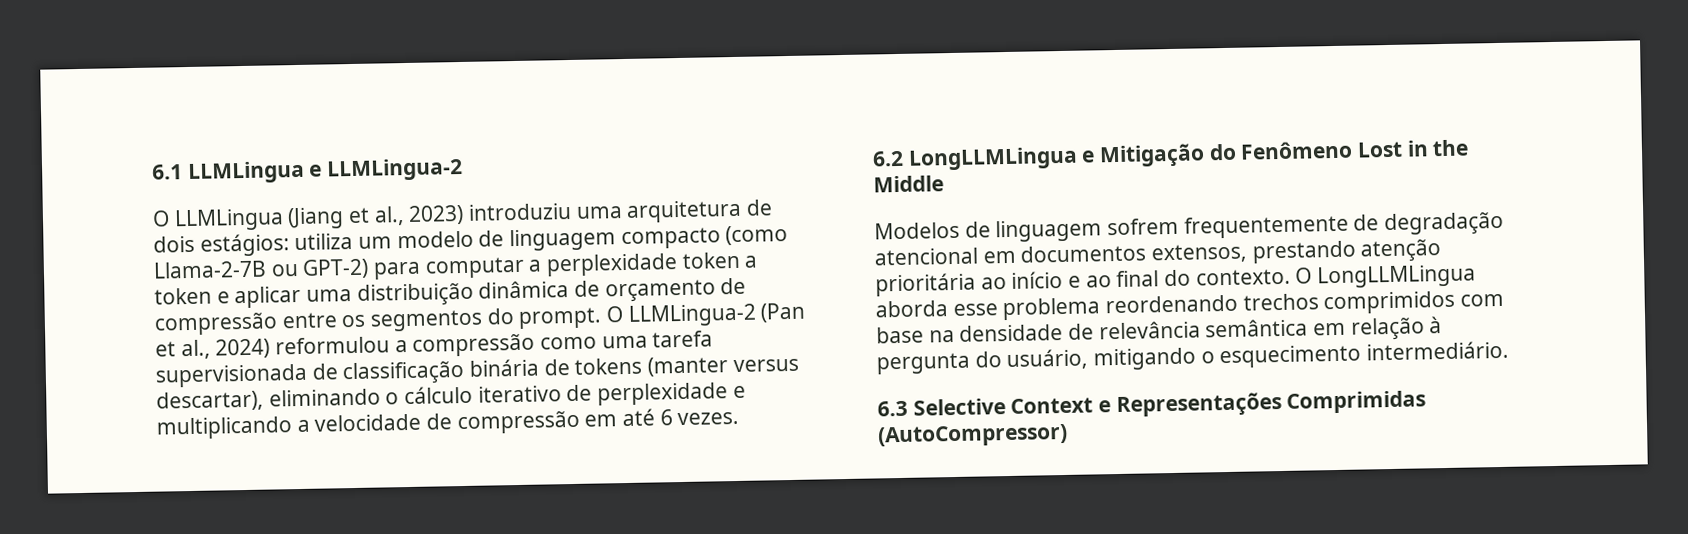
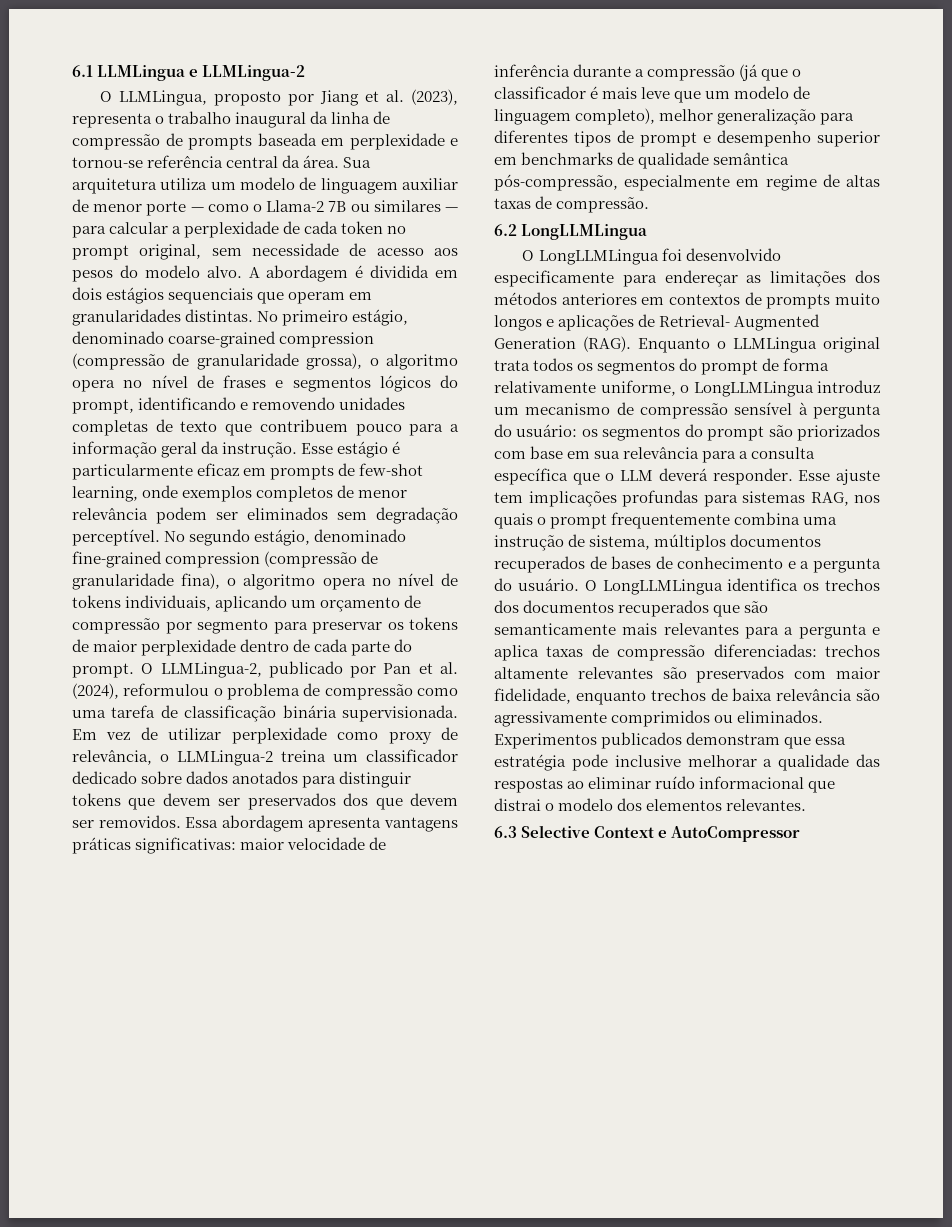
- O LLMLingua (Jiang et al., 2023) introduziu uma arquitetura de dois estágios: utiliza um modelo de linguagem compacto (como Llama-2-7B ou GPT-2) para computar a perplexidade token a token e aplicar uma distribuição dinâmica de orçamento de compressão entre os segmentos do prompt. O LLMLingua-2 (Pan et al., 2024) reformulou a compressão como uma tarefa supervisionada de classificação binária de tokens (manter versus descartar), eliminando o cálculo iterativo de perplexidade e multiplicando a velocidade de compressão em até 6 vezes.
- 6.2 LongLLMLingua e Mitigação do Fenômeno Lost in the Middle
- Modelos de linguagem sofrem frequentemente de degradação atencional em documentos extensos, prestando atenção prioritária ao início e ao final do contexto. O LongLLMLingua aborda esse problema reordenando trechos comprimidos com base na densidade de relevância semântica em relação à pergunta do usuário, mitigando o esquecimento intermediário.
+ O LLMLingua, proposto por Jiang et al. (2023), representa o trabalho inaugural da linha de compressão de prompts baseada em perplexidade e tornou-se referência central da área. Sua arquitetura utiliza um modelo de linguagem auxiliar de menor porte — como o Llama-2 7B ou similares — para calcular a perplexidade de cada token no prompt original, sem necessidade de acesso aos pesos do modelo alvo. A abordagem é dividida em dois estágios sequenciais que operam em granularidades distintas. No primeiro estágio, denominado coarse-grained compression (compressão de granularidade grossa), o algoritmo opera no nível de frases e segmentos lógicos do prompt, identificando e removendo unidades completas de texto que contribuem pouco para a informação geral da instrução. Esse estágio é particularmente eficaz em prompts de few-shot learning, onde exemplos completos de menor relevância podem ser eliminados sem degradação perceptível. No segundo estágio, denominado fine-grained compression (compressão de granularidade fina), o algoritmo opera no nível de tokens individuais, aplicando um orçamento de compressão por segmento para preservar os tokens de maior perplexidade dentro de cada parte do prompt. O LLMLingua‑2, publicado por Pan et al. (2024), reformulou o problema de compressão como uma tarefa de classificação binária supervisionada. Em vez de utilizar perplexidade como proxy de relevância, o LLMLingua‑2 treina um classificador dedicado sobre dados anotados para distinguir tokens que devem ser preservados dos que devem ser removidos. Essa abordagem apresenta vantagens práticas significativas: maior velocidade de inferência durante a compressão (já que o classificador é mais leve que um modelo de linguagem completo), melhor generalização para diferentes tipos de prompt e desempenho superior em benchmarks de qualidade semântica pós-compressão, especialmente em regime de altas taxas de compressão.
+ 6.2 LongLLMLingua
+ O LongLLMLingua foi desenvolvido especificamente para endereçar as limitações dos métodos anteriores em contextos de prompts muito longos e aplicações de Retrieval- Augmented Generation (RAG). Enquanto o LLMLingua original trata todos os segmentos do prompt de forma relativamente uniforme, o LongLLMLingua introduz um mecanismo de compressão sensível à pergunta do usuário: os segmentos do prompt são priorizados com base em sua relevância para a consulta específica que o LLM deverá responder. Esse ajuste tem implicações profundas para sistemas RAG, nos quais o prompt frequentemente combina uma instrução de sistema, múltiplos documentos recuperados de bases de conhecimento e a pergunta do usuário. O LongLLMLingua identifica os trechos dos documentos recuperados que são semanticamente mais relevantes para a pergunta e aplica taxas de compressão diferenciadas: trechos altamente relevantes são preservados com maior fidelidade, enquanto trechos de baixa relevância são agressivamente comprimidos ou eliminados. Experimentos publicados demonstram que essa estratégia pode inclusive melhorar a qualidade das respostas ao eliminar ruído informacional que distrai o modelo dos elementos relevantes.
- 6.3 Selective Context e Representações Comprimidas (AutoCompressor)
+ 6.3 Selective Context e AutoCompressor

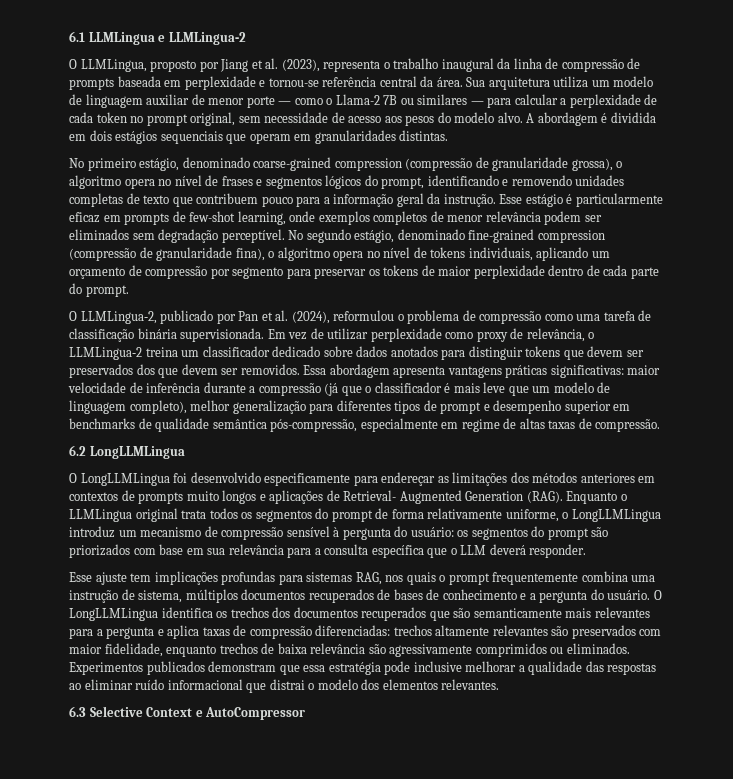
- A abordagem é dividida em dois estágios sequenciais que operam em granularidades distintas. No primeiro estágio, denominado coarse-grained compression (compressão de granularidade grossa), o algoritmo opera no nível de frases e segmentos lógicos do prompt, identificando e removendo unidades completas de texto que contribuem pouco para a informação geral da instrução.
+ A abordagem é dividida em dois estágios sequenciais que operam em granularidades distintas.
+ No primeiro estágio, denominado coarse-grained compression (compressão de granularidade grossa), o algoritmo opera no nível de frases e segmentos lógicos do prompt, identificando e removendo unidades completas de texto que contribuem pouco para a informação geral da instrução.
- No segundo estágio, denominado fine-grained compression (compressão de granularidade fina), o algoritmo opera no nível de tokens individuais, aplicando um orçamento de compressão por segmento para preservar os tokens de maior perplexidade dentro de cada parte do prompt. O LLMLingua‑2, publicado por Pan et al. (2024), reformulou o problema de compressão como uma tarefa de classificação binária supervisionada.
+ No segundo estágio, denominado fine-grained compression (compressão de granularidade fina), o algoritmo opera no nível de tokens individuais, aplicando um orçamento de compressão por segmento para preservar os tokens de maior perplexidade dentro de cada parte do prompt.
+ O LLMLingua‑2, publicado por Pan et al. (2024), reformulou o problema de compressão como uma tarefa de classificação binária supervisionada.
- os segmentos do prompt são priorizados com base em sua relevância para a consulta específica que o LLM deverá responder. Esse ajuste tem implicações profundas para sistemas RAG, nos quais o prompt frequentemente combina uma instrução de sistema, múltiplos documentos recuperados de bases de conhecimento e a pergunta do usuário.
+ os segmentos do prompt são priorizados com base em sua relevância para a consulta específica que o LLM deverá responder.
+ Esse ajuste tem implicações profundas para sistemas RAG, nos quais o prompt frequentemente combina uma instrução de sistema, múltiplos documentos recuperados de bases de conhecimento e a pergunta do usuário.

